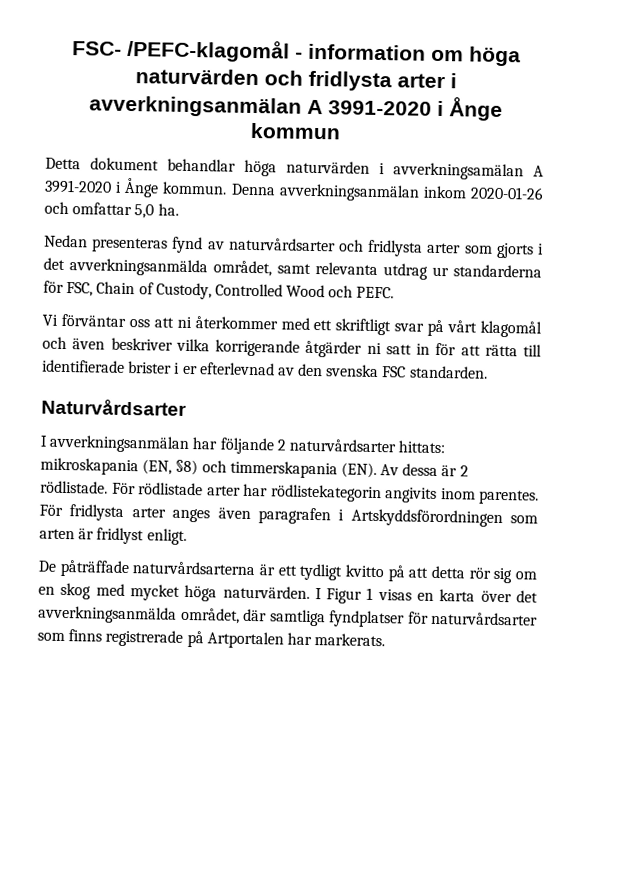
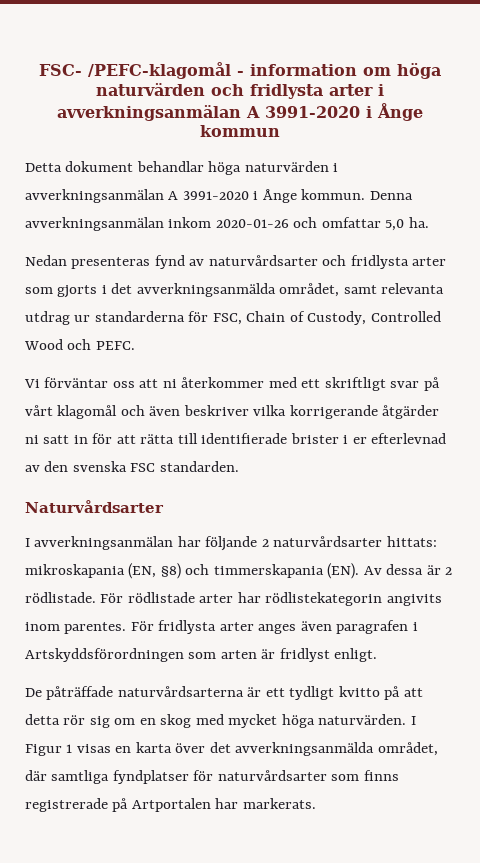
- Detta dokument behandlar höga naturvärden i avverkningsamälan A 3991-2020 i Ånge kommun.
+ Detta dokument behandlar höga naturvärden i avverkningsanmälan A 3991-2020 i Ånge kommun.

